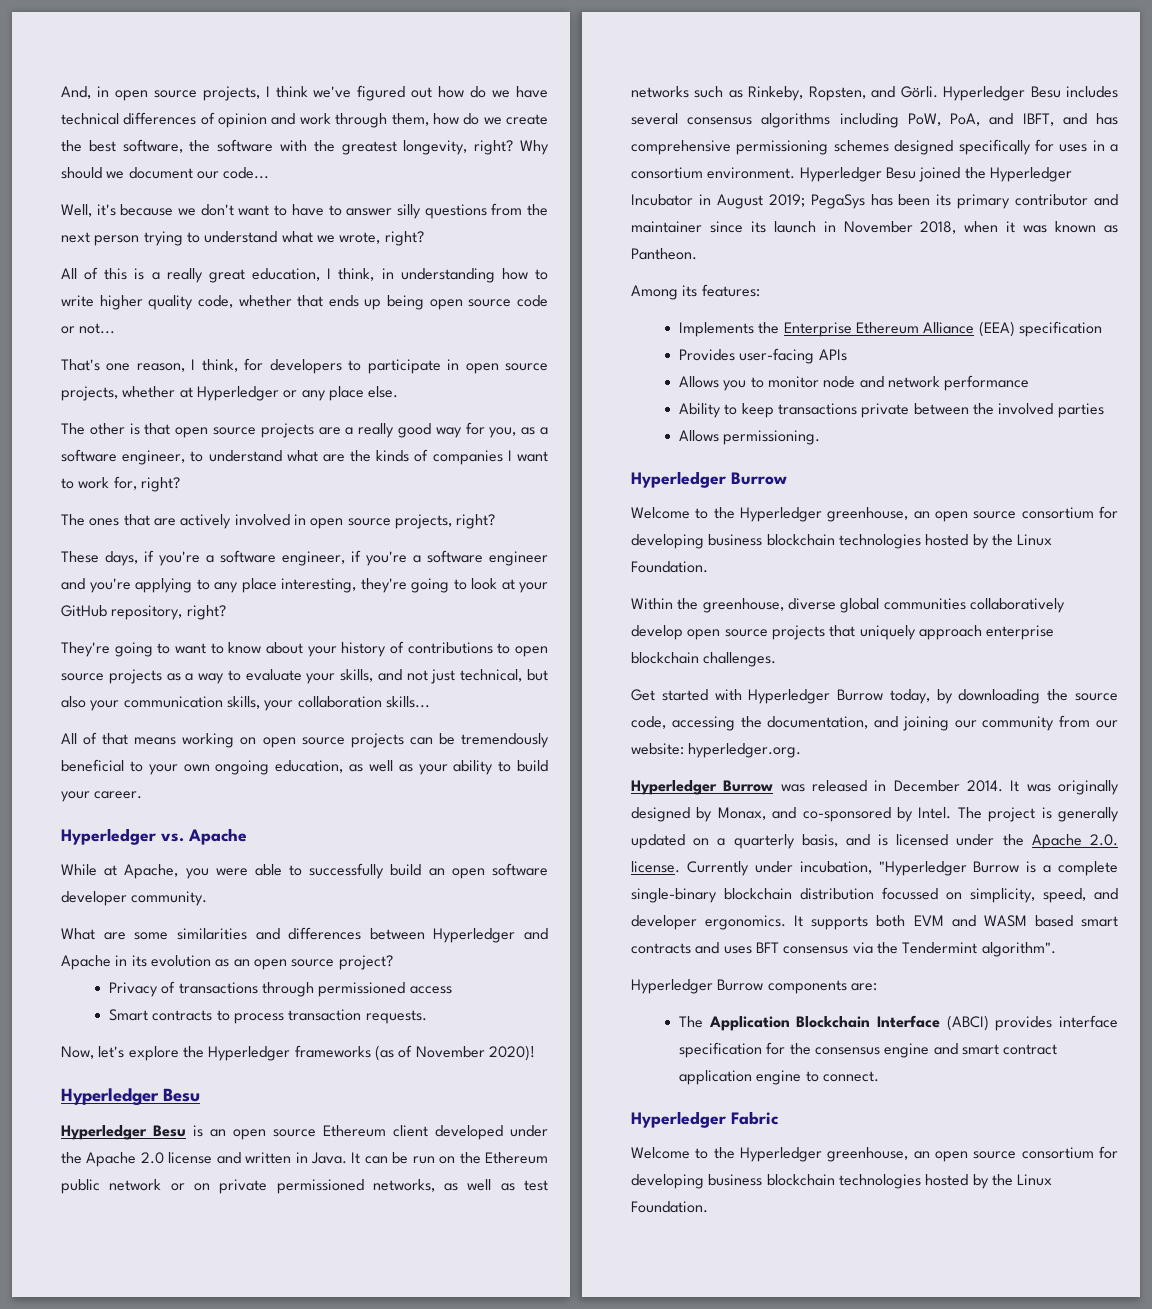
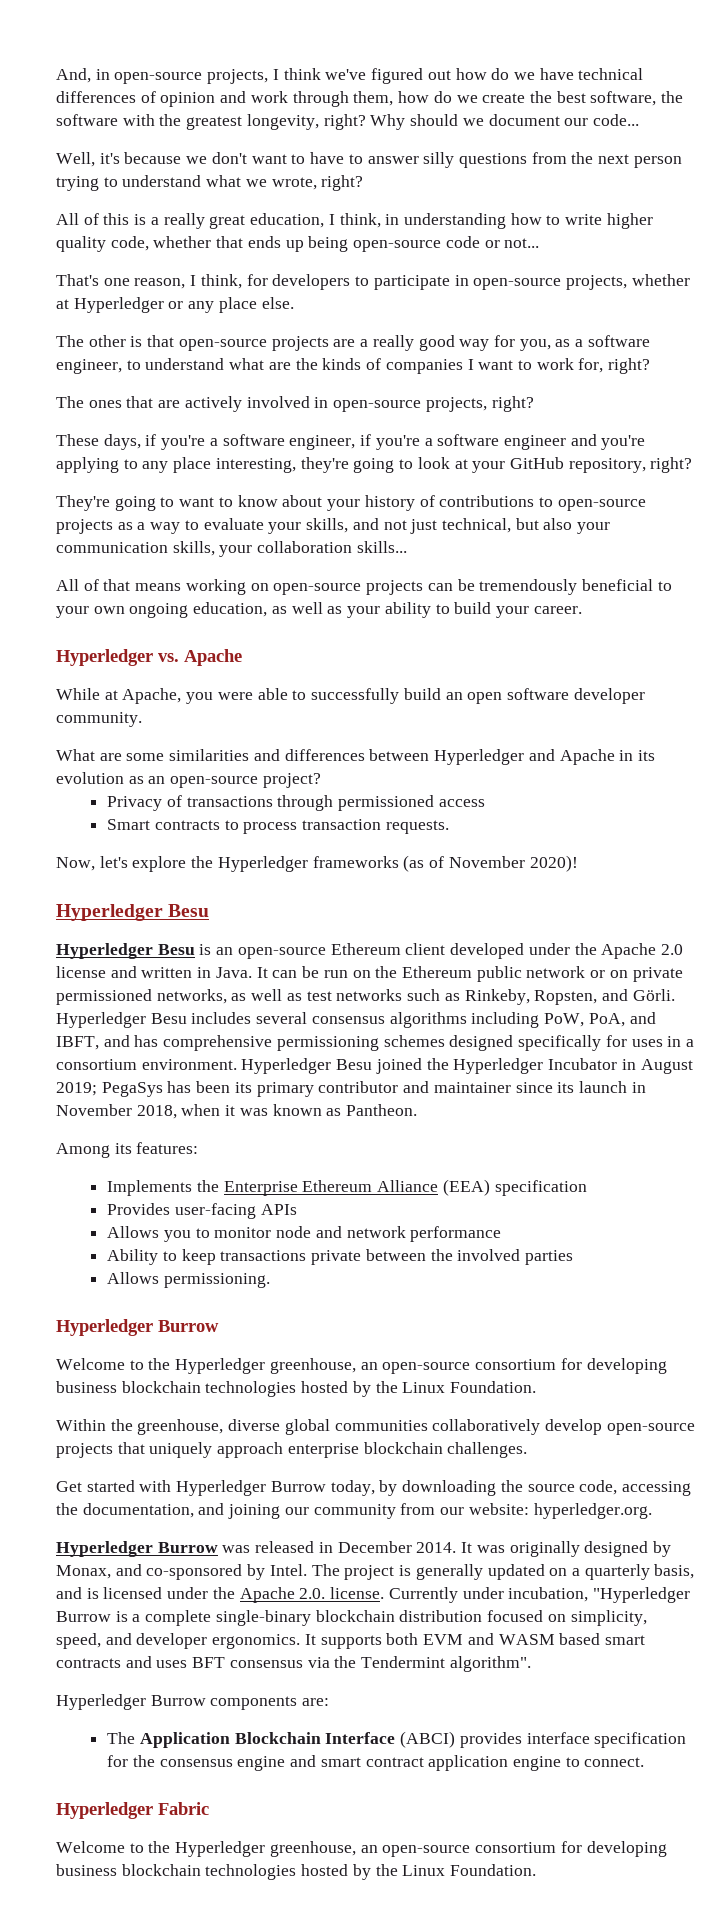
- And, in open source projects, I think we've figured out how do we have technical differences of opinion and work through them, how do we create the best software, the software with the greatest longevity, right?
+ And, in open-source projects, I think we've figured out how do we have technical differences of opinion and work through them, how do we create the best software, the software with the greatest longevity, right?
- All of this is a really great education, I think, in understanding how to write higher quality code, whether that ends up being open source code or not...
+ All of this is a really great education, I think, in understanding how to write higher quality code, whether that ends up being open-source code or not...
- That's one reason, I think, for developers to participate in open source projects, whether at Hyperledger or any place else.
+ That's one reason, I think, for developers to participate in open-source projects, whether at Hyperledger or any place else.
- The other is that open source projects are a really good way for you, as a software engineer, to understand what are the kinds of companies I want to work for, right?
+ The other is that open-source projects are a really good way for you, as a software engineer, to understand what are the kinds of companies I want to work for, right?
- The ones that are actively involved in open source projects, right?
+ The ones that are actively involved in open-source projects, right?
- They're going to want to know about your history of contributions to open source projects as a way to evaluate your skills, and not just technical, but also your communication skills, your collaboration skills...
+ They're going to want to know about your history of contributions to open-source projects as a way to evaluate your skills, and not just technical, but also your communication skills, your collaboration skills...
- All of that means working on open source projects can be tremendously beneficial to your own ongoing education, as well as your ability to build your career.
+ All of that means working on open-source projects can be tremendously beneficial to your own ongoing education, as well as your ability to build your career.
- What are some similarities and differences between Hyperledger and Apache in its evolution as an open source project?
+ What are some similarities and differences between Hyperledger and Apache in its evolution as an open-source project?
- Hyperledger Besu is an open source Ethereum client developed under the Apache 2.0 license and written in Java.
+ Hyperledger Besu is an open-source Ethereum client developed under the Apache 2.0 license and written in Java.
  Allows permissioning.
  Hyperledger Burrow
- Welcome to the Hyperledger greenhouse, an open source consortium for developing business blockchain technologies hosted by the Linux Foundation.
+ Welcome to the Hyperledger greenhouse, an open-source consortium for developing business blockchain technologies hosted by the Linux Foundation.
- Within the greenhouse, diverse global communities collaboratively develop open source projects that uniquely approach enterprise blockchain challenges.
+ Within the greenhouse, diverse global communities collaboratively develop open-source projects that uniquely approach enterprise blockchain challenges.
- Currently under incubation, "Hyperledger Burrow is a complete single-binary blockchain distribution focussed on simplicity, speed, and developer ergonomics.
+ Currently under incubation, "Hyperledger Burrow is a complete single-binary blockchain distribution focused on simplicity, speed, and developer ergonomics.
  Hyperledger Fabric
- Welcome to the Hyperledger greenhouse, an open source consortium for developing business blockchain technologies hosted by the Linux Foundation.
+ Welcome to the Hyperledger greenhouse, an open-source consortium for developing business blockchain technologies hosted by the Linux Foundation.

